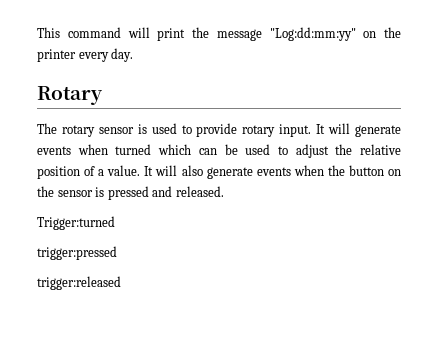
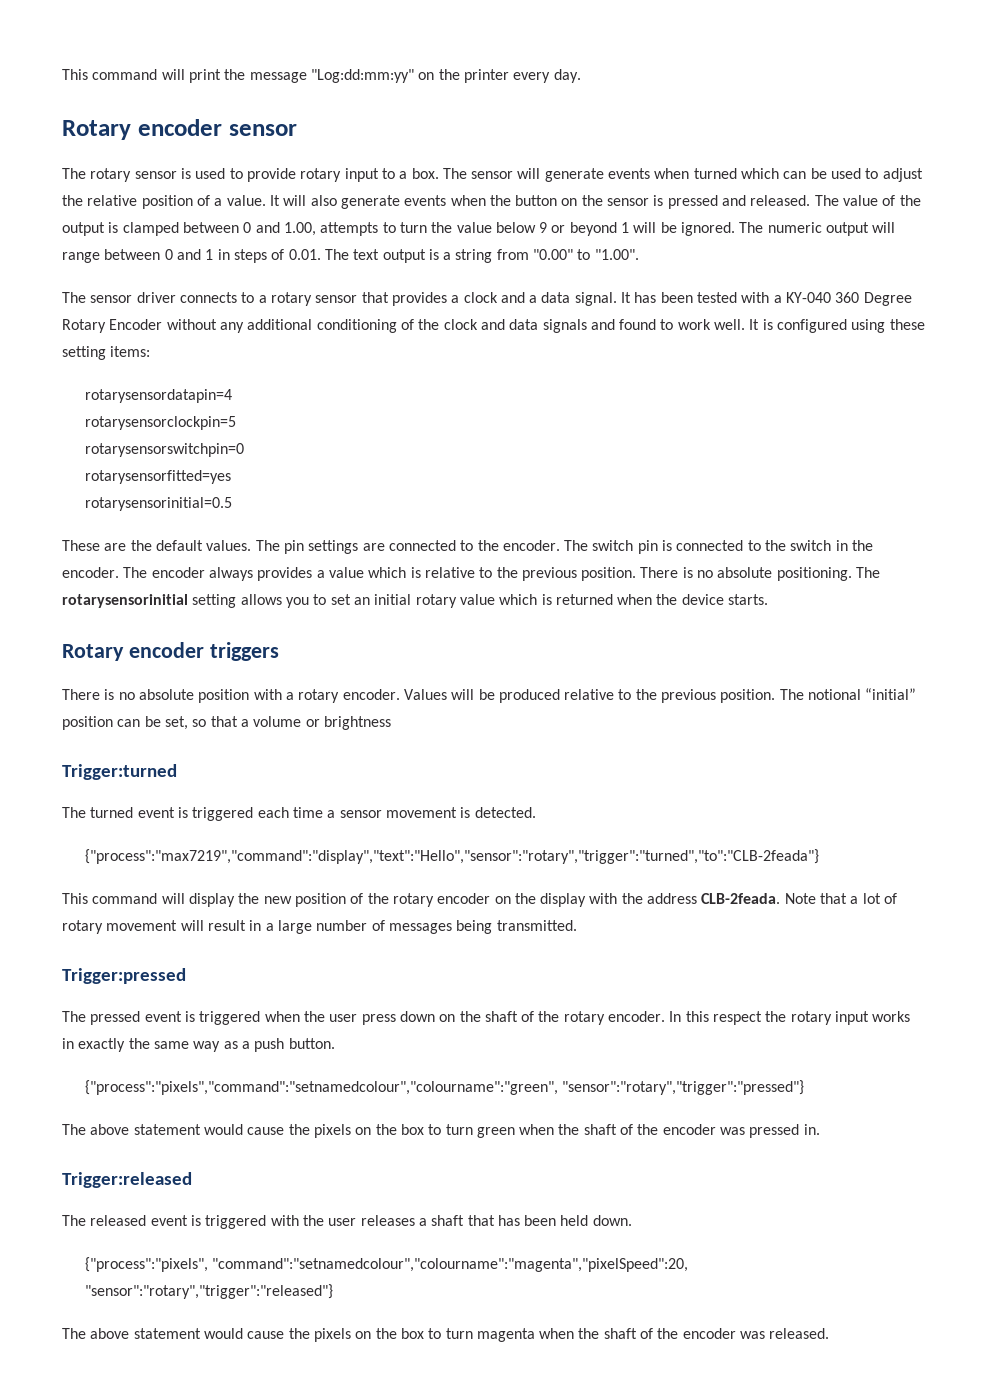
- Rotary
+ Rotary encoder sensor
- The rotary sensor is used to provide rotary input. It will generate events when turned which can be used to adjust the relative position of a value.
+ The rotary sensor is used to provide rotary input to a box. The sensor will generate events when turned which can be used to adjust the relative position of a value.
- It will also generate events when the button on the sensor is pressed and released.
+ It will also generate events when the button on the sensor is pressed and released. The value of the output is clamped between 0 and 1.00, attempts to turn the value below 9 or beyond 1 will be ignored. The numeric output will range between 0 and 1 in steps of 0.01. The text output is a string from "0.00" to "1.00".
+ The sensor driver connects to a rotary sensor that provides a clock and a data signal. It has been tested with a KY-040 360 Degree Rotary Encoder without any additional conditioning of the clock and data signals and found to work well. It is configured using these setting items:
+ rotarysensordatapin=4
+ rotarysensorclockpin=5
+ rotarysensorswitchpin=0
+ rotarysensorfitted=yes
+ rotarysensorinitial=0.5
+ These are the default values. The pin settings are connected to the encoder. The switch pin is connected to the switch in the encoder. The encoder always provides a value which is relative to the previous position. There is no absolute positioning. The rotarysensorinitial setting allows you to set an initial rotary value which is returned when the device starts.
+ Rotary encoder triggers
+ There is no absolute position with a rotary encoder. Values will be produced relative to the previous position. The notional “initial” position can be set, so that a volume or brightness
  Trigger:turned
- trigger:pressed
- trigger:released
+ The turned event is triggered each time a sensor movement is detected.
+ {"process":"max7219","command":"display","text":"Hello","sensor":"rotary","trigger":"turned","to":"CLB-2feada"}
+ This command will display the new position of the rotary encoder on the display with the address CLB-2feada. Note that a lot of rotary movement will result in a large number of messages being transmitted.
+ Trigger:pressed
+ The pressed event is triggered when the user press down on the shaft of the rotary encoder. In this respect the rotary input works in exactly the same way as a push button.
+ {"process":"pixels","command":"setnamedcolour","colourname":"green", "sensor":"rotary","trigger":"pressed"}
+ The above statement would cause the pixels on the box to turn green when the shaft of the encoder was pressed in.
+ Trigger:released
+ The released event is triggered with the user releases a shaft that has been held down.
+ {"process":"pixels", "command":"setnamedcolour","colourname":"magenta","pixelSpeed":20, "sensor":"rotary","trigger":"released"}
+ The above statement would cause the pixels on the box to turn magenta when the shaft of the encoder was released.

